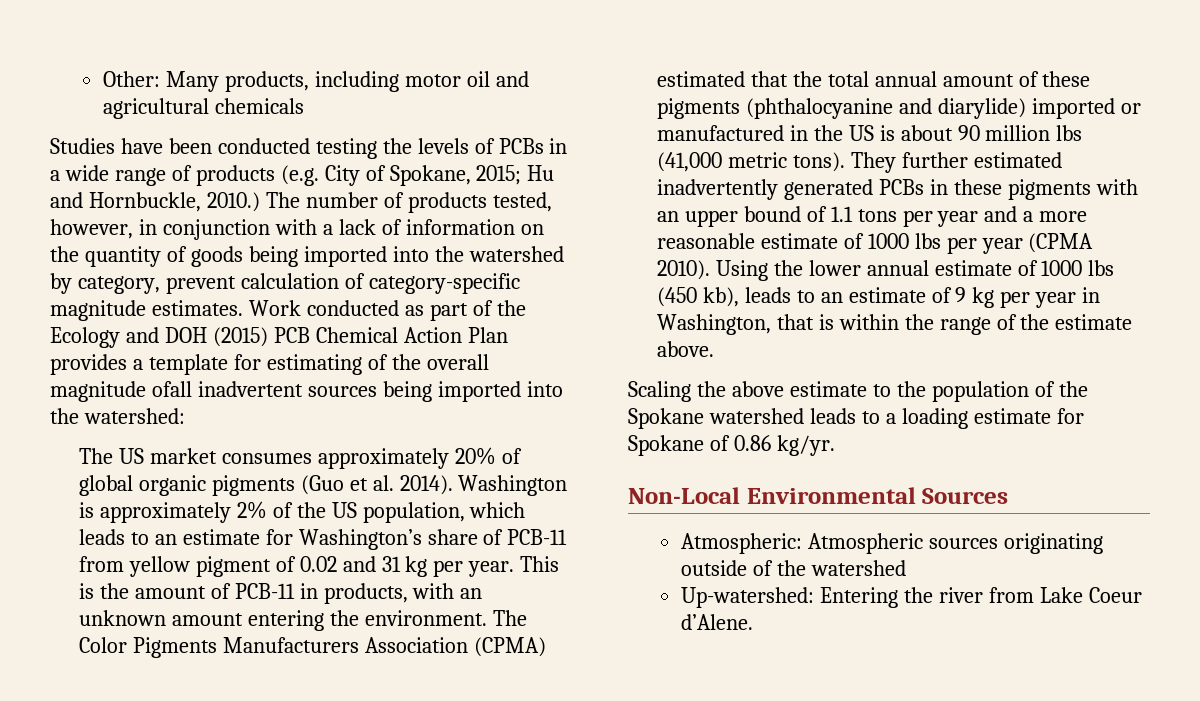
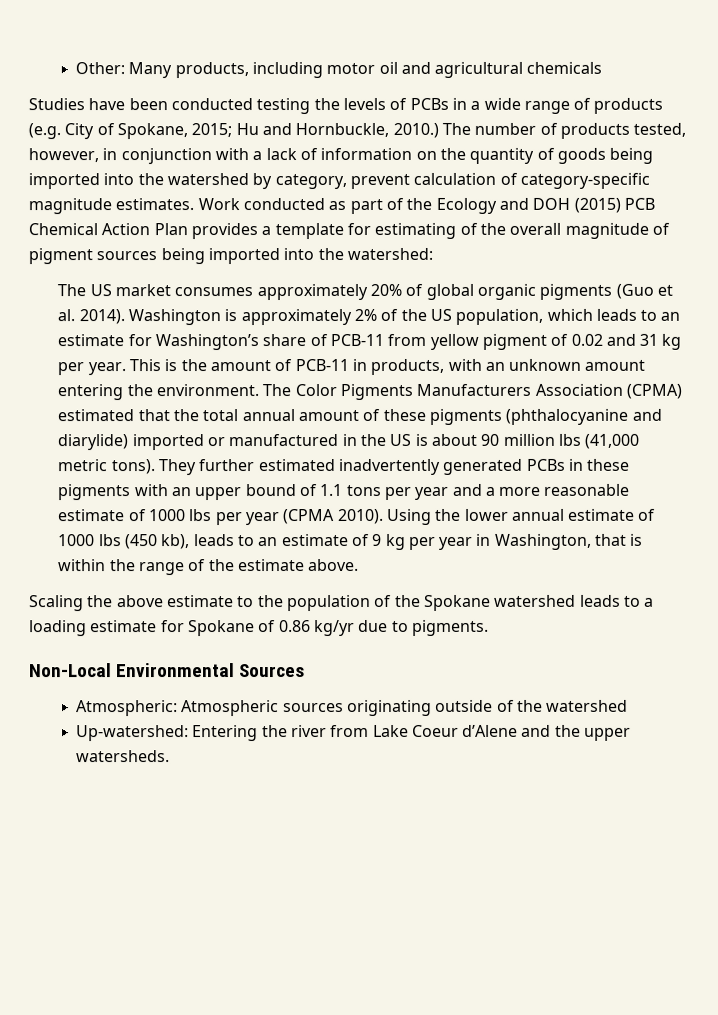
- Work conducted as part of the Ecology and DOH (2015) PCB Chemical Action Plan provides a template for estimating of the overall magnitude ofall inadvertent sources being imported into the watershed:
+ Work conducted as part of the Ecology and DOH (2015) PCB Chemical Action Plan provides a template for estimating of the overall magnitude of pigment sources being imported into the watershed:
- Scaling the above estimate to the population of the Spokane watershed leads to a loading estimate for Spokane of 0.86 kg/yr.
+ Scaling the above estimate to the population of the Spokane watershed leads to a loading estimate for Spokane of 0.86 kg/yr due to pigments.
- Up-watershed: Entering the river from Lake Coeur d’Alene.
+ Up-watershed: Entering the river from Lake Coeur d’Alene and the upper watersheds.

